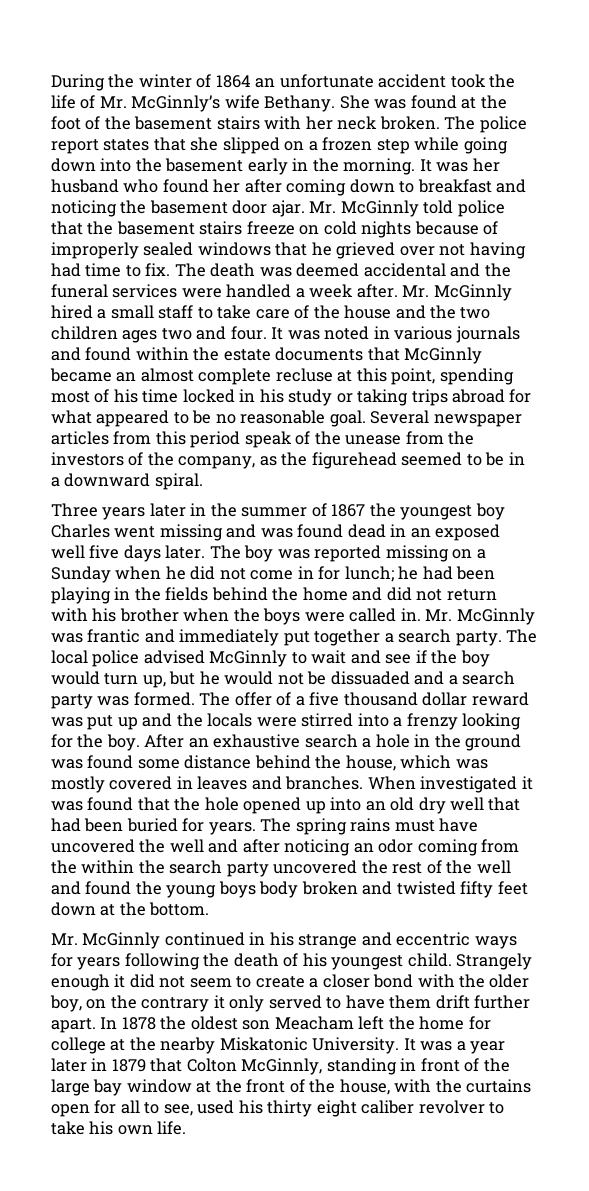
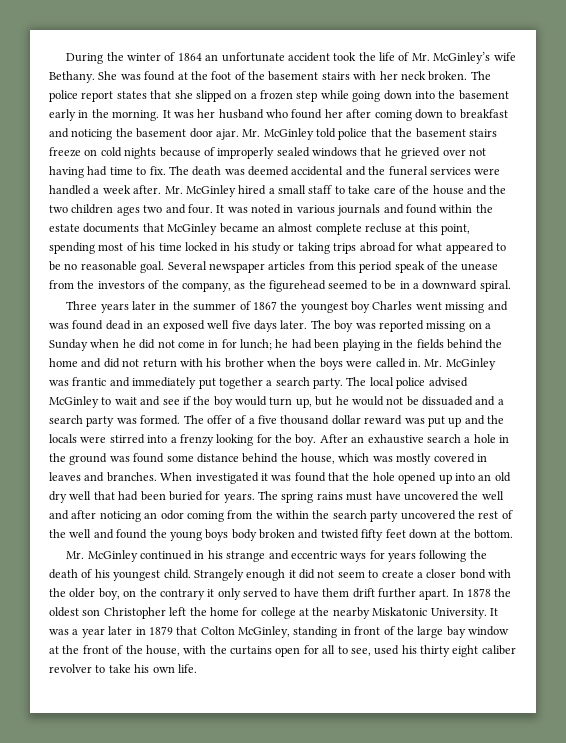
- During the winter of 1864 an unfortunate accident took the life of Mr. McGinnly’s wife Bethany.
+ During the winter of 1864 an unfortunate accident took the life of Mr. McGinley’s wife Bethany.
- Mr. McGinnly told police that the basement stairs freeze on cold nights because of improperly sealed windows that he grieved over not having had time to fix.
+ Mr. McGinley told police that the basement stairs freeze on cold nights because of improperly sealed windows that he grieved over not having had time to fix.
- Mr. McGinnly hired a small staff to take care of the house and the two children ages two and four.
+ Mr. McGinley hired a small staff to take care of the house and the two children ages two and four.
- It was noted in various journals and found within the estate documents that McGinnly became an almost complete recluse at this point, spending most of his time locked in his study or taking trips abroad for what appeared to be no reasonable goal.
+ It was noted in various journals and found within the estate documents that McGinley became an almost complete recluse at this point, spending most of his time locked in his study or taking trips abroad for what appeared to be no reasonable goal.
- Mr. McGinnly was frantic and immediately put together a search party.
+ Mr. McGinley was frantic and immediately put together a search party.
- The local police advised McGinnly to wait and see if the boy would turn up, but he would not be dissuaded and a search party was formed.
+ The local police advised McGinley to wait and see if the boy would turn up, but he would not be dissuaded and a search party was formed.
- Mr. McGinnly continued in his strange and eccentric ways for years following the death of his youngest child.
+ Mr. McGinley continued in his strange and eccentric ways for years following the death of his youngest child.
- In 1878 the oldest son Meacham left the home for college at the nearby Miskatonic University.
+ In 1878 the oldest son Christopher left the home for college at the nearby Miskatonic University.
- It was a year later in 1879 that Colton McGinnly, standing in front of the large bay window at the front of the house, with the curtains open for all to see, used his thirty eight caliber revolver to take his own life.
+ It was a year later in 1879 that Colton McGinley, standing in front of the large bay window at the front of the house, with the curtains open for all to see, used his thirty eight caliber revolver to take his own life.

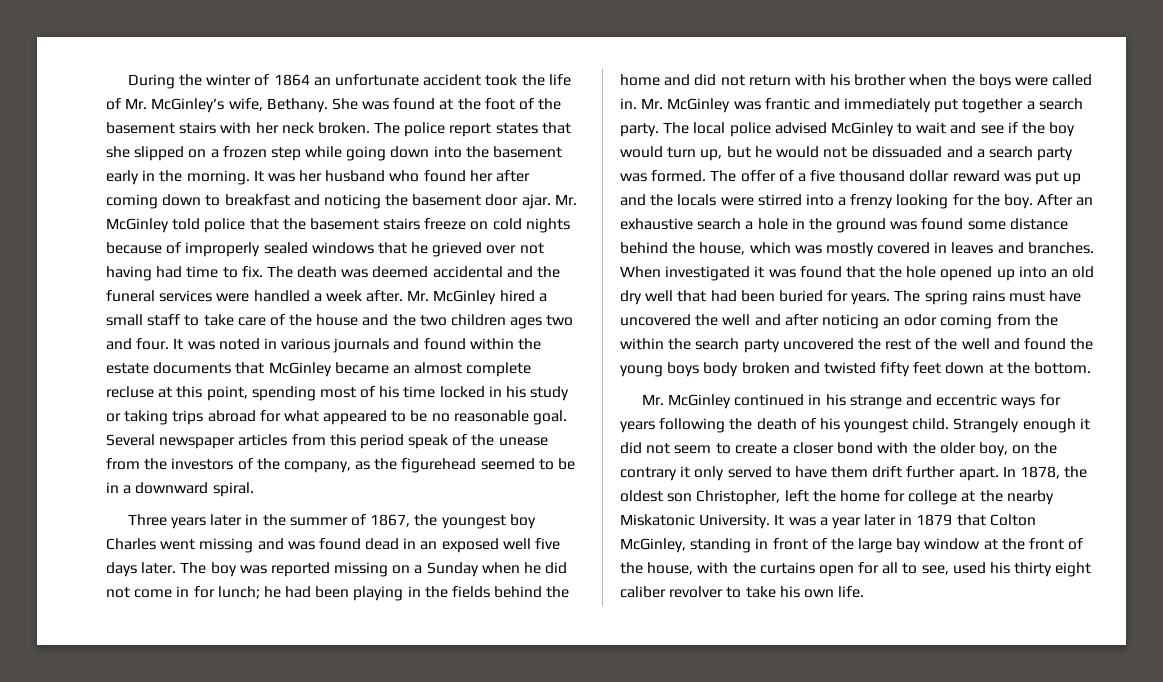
- During the winter of 1864 an unfortunate accident took the life of Mr. McGinley’s wife Bethany.
+ During the winter of 1864 an unfortunate accident took the life of Mr. McGinley’s wife, Bethany.
- Three years later in the summer of 1867 the youngest boy Charles went missing and was found dead in an exposed well five days later.
+ Three years later in the summer of 1867, the youngest boy Charles went missing and was found dead in an exposed well five days later.
- In 1878 the oldest son Christopher left the home for college at the nearby Miskatonic University.
+ In 1878, the oldest son Christopher, left the home for college at the nearby Miskatonic University.

